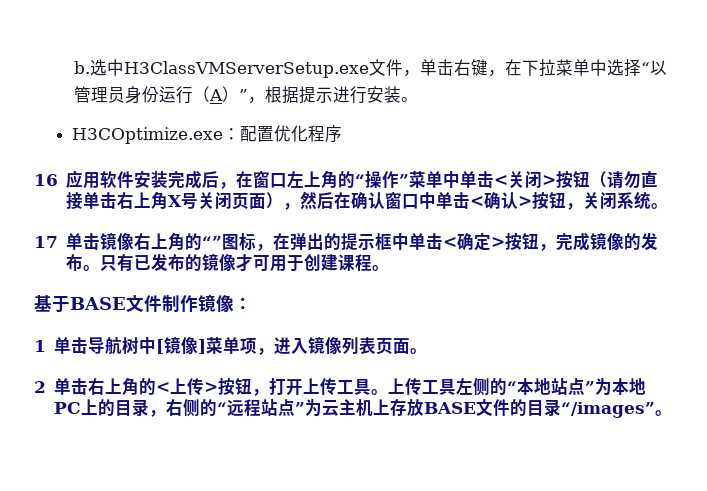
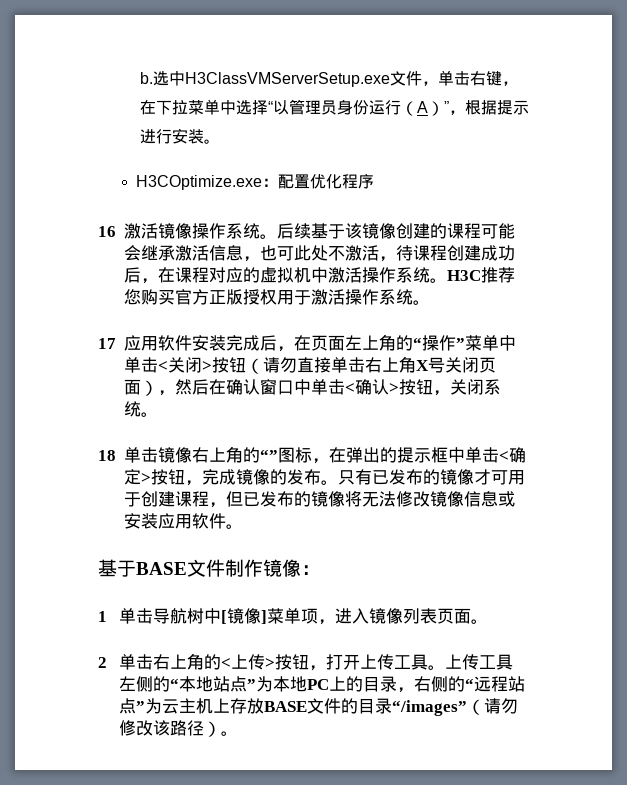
- 16应用软件安装完成后，在窗口左上角的“操作”菜单中单击<关闭>按钮（请勿直接单击右上角X号关闭页面），然后在确认窗口中单击<确认>按钮，关闭系统。
+ 16激活镜像操作系统。后续基于该镜像创建的课程可能会继承激活信息，也可此处不激活，待课程创建成功后，在课程对应的虚拟机中激活操作系统。H3C推荐您购买官方正版授权用于激活操作系统。
+ 17应用软件安装完成后，在页面左上角的“操作”菜单中单击<关闭>按钮（请勿直接单击右上角X号关闭页面），然后在确认窗口中单击<确认>按钮，关闭系统。
- 17单击镜像右上角的“”图标，在弹出的提示框中单击<确定>按钮，完成镜像的发布。
+ 18单击镜像右上角的“”图标，在弹出的提示框中单击<确定>按钮，完成镜像的发布。
- 只有已发布的镜像才可用于创建课程。
+ 只有已发布的镜像才可用于创建课程，但已发布的镜像将无法修改镜像信息或安装应用软件。
- 上传工具左侧的“本地站点”为本地PC上的目录，右侧的“远程站点”为云主机上存放BASE文件的目录“/images”。
+ 上传工具左侧的“本地站点”为本地PC上的目录，右侧的“远程站点”为云主机上存放BASE文件的目录“/images”（请勿修改该路径）。

